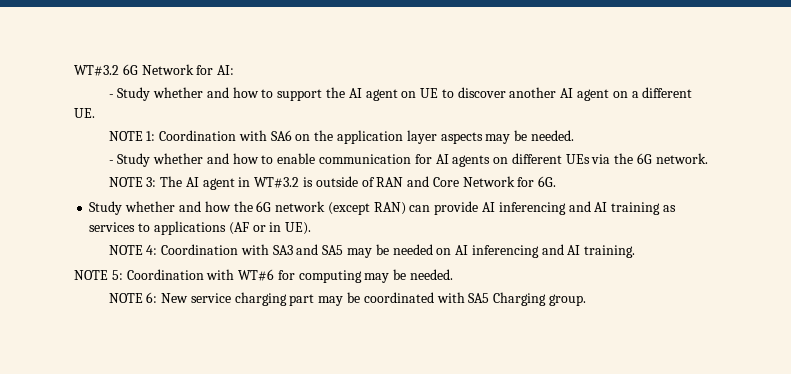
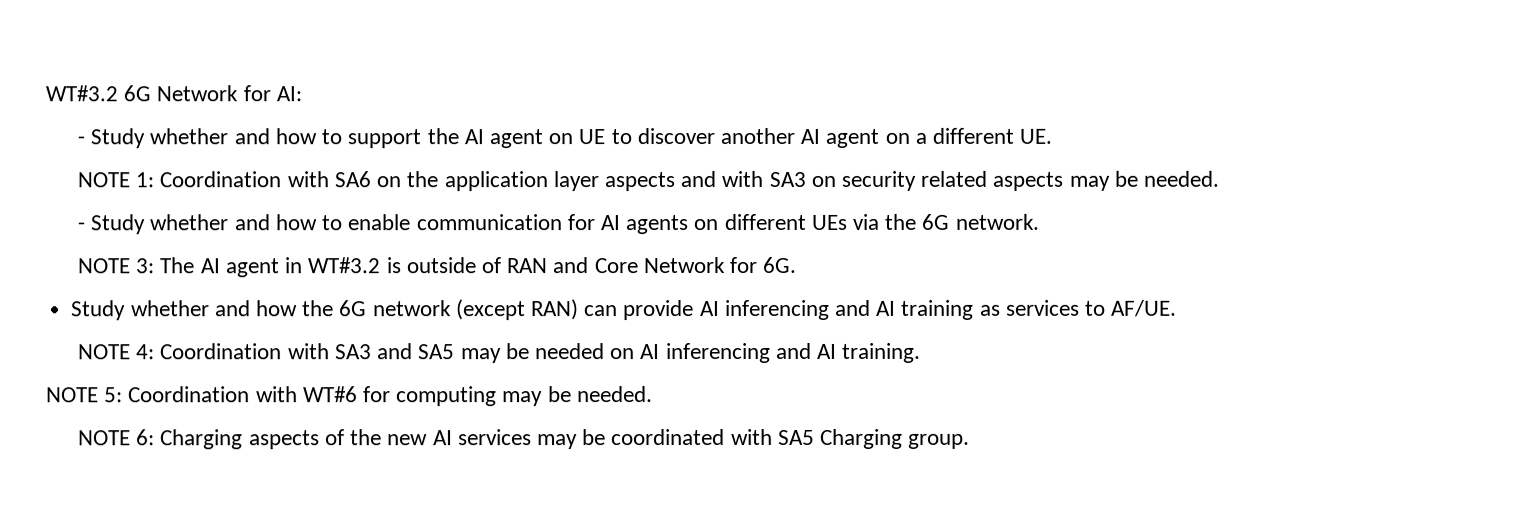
- NOTE 1: Coordination with SA6 on the application layer aspects may be needed.
+ NOTE 1: Coordination with SA6 on the application layer aspects and with SA3 on security related aspects may be needed.
- Study whether and how the 6G network (except RAN) can provide AI inferencing and AI training as services to applications (AF or in UE).
+ Study whether and how the 6G network (except RAN) can provide AI inferencing and AI training as services to AF/UE.
- NOTE 6: New service charging part may be coordinated with SA5 Charging group.
+ NOTE 6: Charging aspects of the new AI services may be coordinated with SA5 Charging group.

